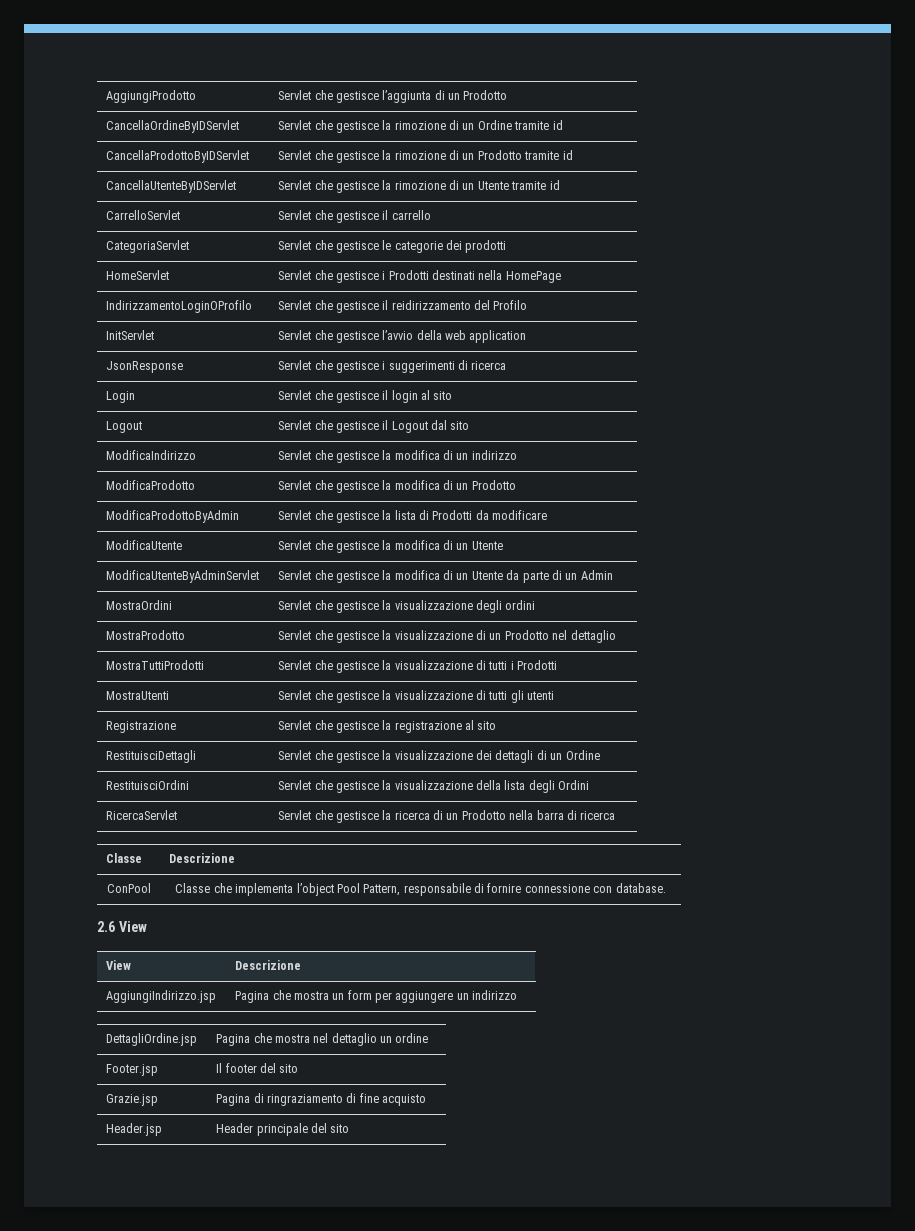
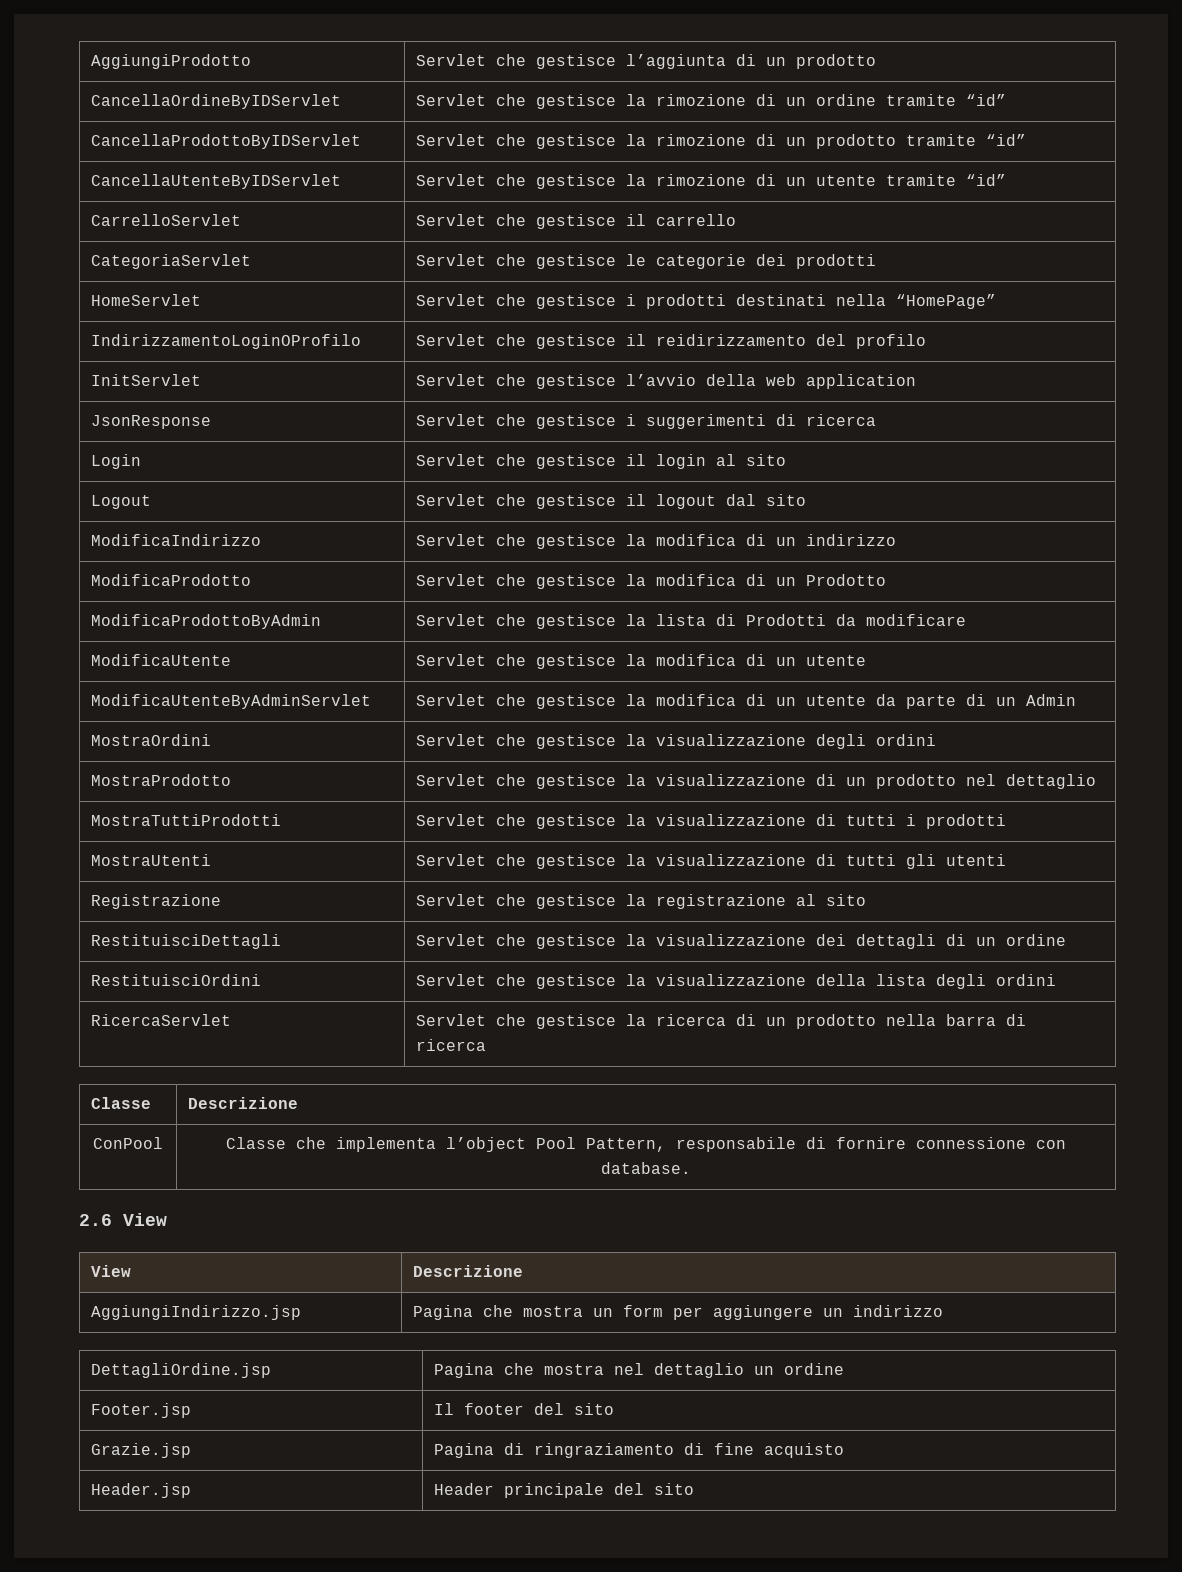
- AggiungiProdotto | Servlet che gestisce l’aggiunta di un Prodotto
+ AggiungiProdotto | Servlet che gestisce l’aggiunta di un prodotto
- CancellaOrdineByIDServlet | Servlet che gestisce la rimozione di un Ordine tramite id
+ CancellaOrdineByIDServlet | Servlet che gestisce la rimozione di un ordine tramite “id”
- CancellaProdottoByIDServlet | Servlet che gestisce la rimozione di un Prodotto tramite id
+ CancellaProdottoByIDServlet | Servlet che gestisce la rimozione di un prodotto tramite “id”
- CancellaUtenteByIDServlet | Servlet che gestisce la rimozione di un Utente tramite id
+ CancellaUtenteByIDServlet | Servlet che gestisce la rimozione di un utente tramite “id”
- HomeServlet | Servlet che gestisce i Prodotti destinati nella HomePage
+ HomeServlet | Servlet che gestisce i prodotti destinati nella “HomePage”
- IndirizzamentoLoginOProfilo | Servlet che gestisce il reidirizzamento del Profilo
+ IndirizzamentoLoginOProfilo | Servlet che gestisce il reidirizzamento del profilo
- Logout | Servlet che gestisce il Logout dal sito
+ Logout | Servlet che gestisce il logout dal sito
- ModificaUtente | Servlet che gestisce la modifica di un Utente
+ ModificaUtente | Servlet che gestisce la modifica di un utente
- ModificaUtenteByAdminServlet | Servlet che gestisce la modifica di un Utente da parte di un Admin
+ ModificaUtenteByAdminServlet | Servlet che gestisce la modifica di un utente da parte di un Admin
- MostraProdotto | Servlet che gestisce la visualizzazione di un Prodotto nel dettaglio
+ MostraProdotto | Servlet che gestisce la visualizzazione di un prodotto nel dettaglio
- MostraTuttiProdotti | Servlet che gestisce la visualizzazione di tutti i Prodotti
+ MostraTuttiProdotti | Servlet che gestisce la visualizzazione di tutti i prodotti
- RestituisciDettagli | Servlet che gestisce la visualizzazione dei dettagli di un Ordine
+ RestituisciDettagli | Servlet che gestisce la visualizzazione dei dettagli di un ordine
- RestituisciOrdini | Servlet che gestisce la visualizzazione della lista degli Ordini
+ RestituisciOrdini | Servlet che gestisce la visualizzazione della lista degli ordini
- RicercaServlet | Servlet che gestisce la ricerca di un Prodotto nella barra di ricerca
+ RicercaServlet | Servlet che gestisce la ricerca di un prodotto nella barra di ricerca

